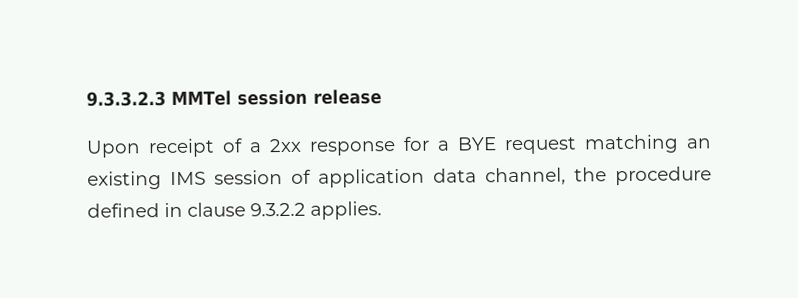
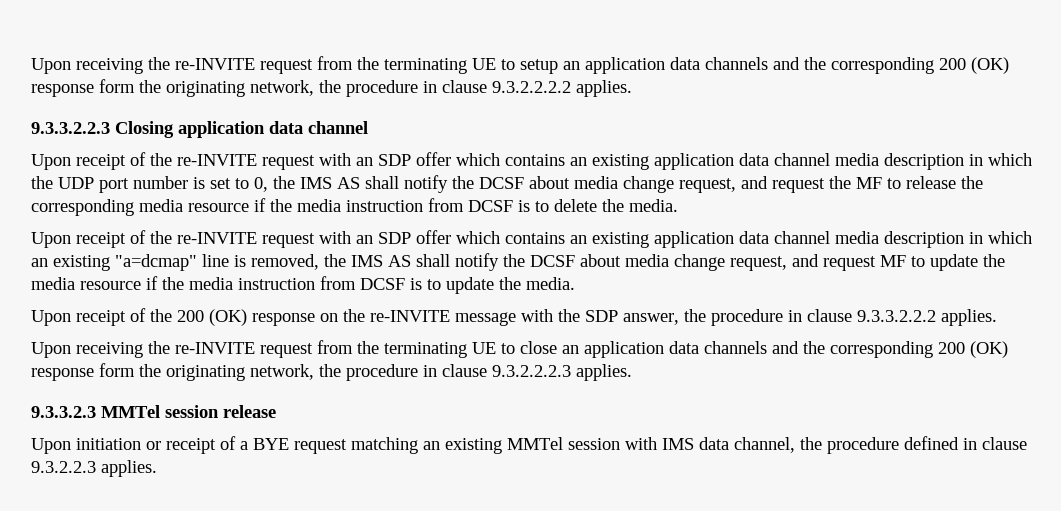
+ Upon receiving the re-INVITE request from the terminating UE to setup an application data channels and the corresponding 200 (OK) response form the originating network, the procedure in clause 9.3.2.2.2.2 applies.
+ 9.3.3.2.2.3 Closing application data channel
+ Upon receipt of the re-INVITE request with an SDP offer which contains an existing application data channel media description in which the UDP port number is set to 0, the IMS AS shall notify the DCSF about media change request, and request the MF to release the corresponding media resource if the media instruction from DCSF is to delete the media.
+ Upon receipt of the re-INVITE request with an SDP offer which contains an existing application data channel media description in which an existing "a=dcmap" line is removed, the IMS AS shall notify the DCSF about media change request, and request MF to update the media resource if the media instruction from DCSF is to update the media.
+ Upon receipt of the 200 (OK) response on the re-INVITE message with the SDP answer, the procedure in clause 9.3.3.2.2.2 applies.
+ Upon receiving the re-INVITE request from the terminating UE to close an application data channels and the corresponding 200 (OK) response form the originating network, the procedure in clause 9.3.2.2.2.3 applies.
- Upon receipt of a 2xx response for a BYE request matching an existing IMS session of application data channel, the procedure defined in clause 9.3.2.2 applies.
+ Upon initiation or receipt of a BYE request matching an existing MMTel session with IMS data channel, the procedure defined in clause 9.3.2.2.3 applies.

